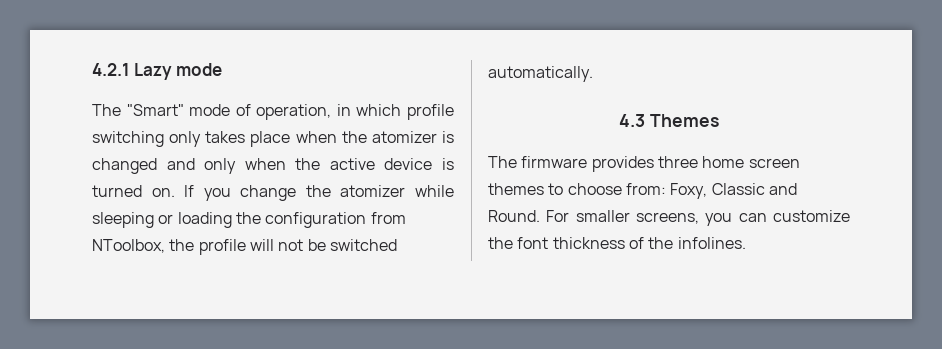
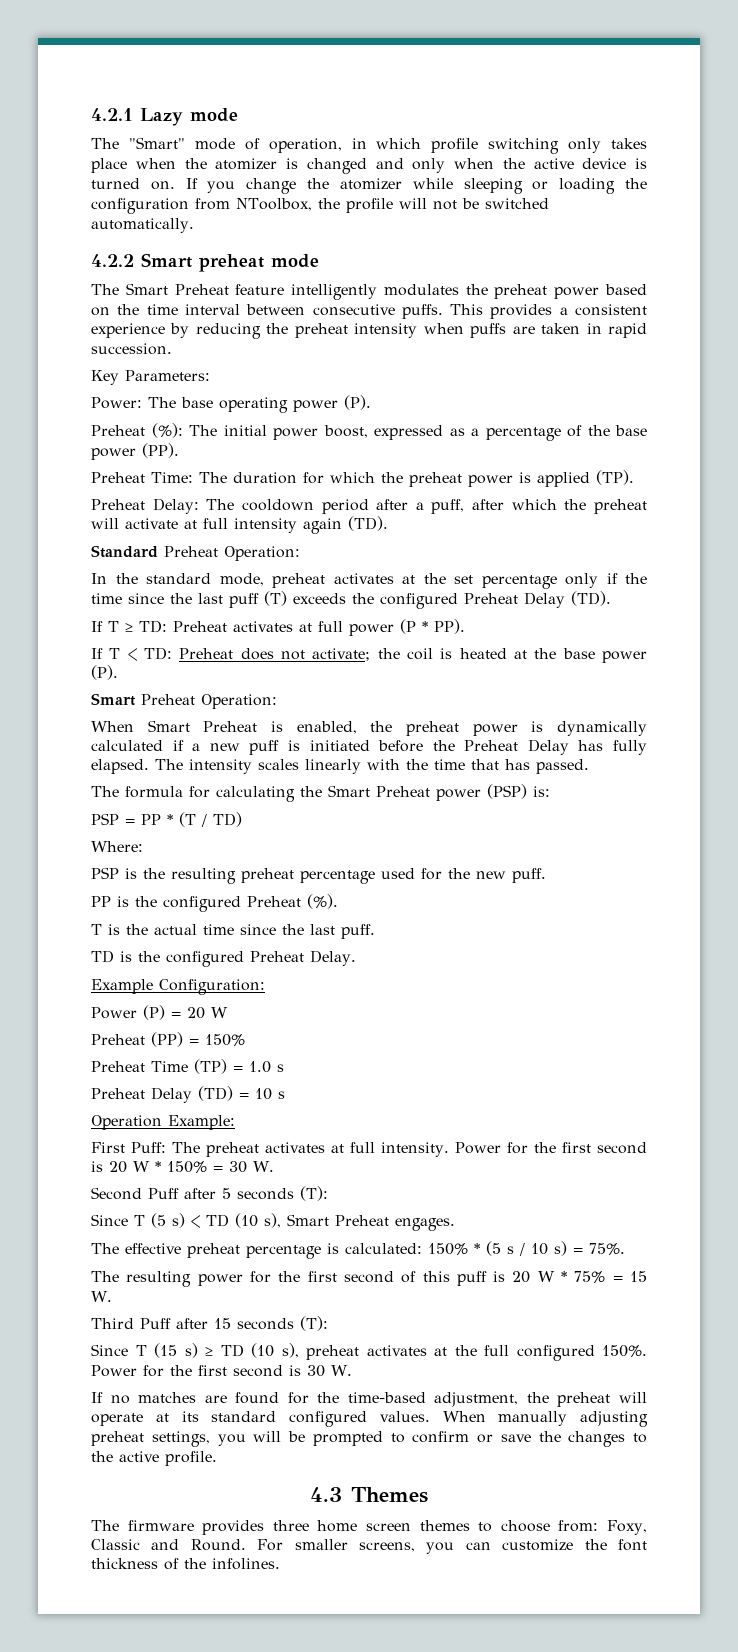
+ 4.2.2 Smart preheat mode
+ The Smart Preheat feature intelligently modulates the preheat power based on the time interval between consecutive puffs. This provides a consistent experience by reducing the preheat intensity when puffs are taken in rapid succession.
+ Key Parameters:
+ Power: The base operating power (P).
+ Preheat (%): The initial power boost, expressed as a percentage of the base power (PP).
+ Preheat Time: The duration for which the preheat power is applied (TP).
+ Preheat Delay: The cooldown period after a puff, after which the preheat will activate at full intensity again (TD).
+ Standard Preheat Operation:
+ In the standard mode, preheat activates at the set percentage only if the time since the last puff (T) exceeds the configured Preheat Delay (TD).
+ If T ≥ TD: Preheat activates at full power (P * PP).
+ If T < TD: Preheat does not activate; the coil is heated at the base power (P).
+ Smart Preheat Operation:
+ When Smart Preheat is enabled, the preheat power is dynamically calculated if a new puff is initiated before the Preheat Delay has fully elapsed. The intensity scales linearly with the time that has passed.
+ The formula for calculating the Smart Preheat power (PSP) is:
+ PSP = PP * (T / TD)
+ Where:
+ PSP is the resulting preheat percentage used for the new puff.
+ PP is the configured Preheat (%).
+ T is the actual time since the last puff.
+ TD is the configured Preheat Delay.
+ Example Configuration:
+ Power (P) = 20 W
+ Preheat (PP) = 150%
+ Preheat Time (TP) = 1.0 s
+ Preheat Delay (TD) = 10 s
+ Operation Example:
+ First Puff: The preheat activates at full intensity. Power for the first second is 20 W * 150% = 30 W.
+ Second Puff after 5 seconds (T):
+ Since T (5 s) < TD (10 s), Smart Preheat engages.
+ The effective preheat percentage is calculated: 150% * (5 s / 10 s) = 75%.
+ The resulting power for the first second of this puff is 20 W * 75% = 15 W.
+ Third Puff after 15 seconds (T):
+ Since T (15 s) ≥ TD (10 s), preheat activates at the full configured 150%. Power for the first second is 30 W.
+ If no matches are found for the time-based adjustment, the preheat will operate at its standard configured values. When manually adjusting preheat settings, you will be prompted to confirm or save the changes to the active profile.

